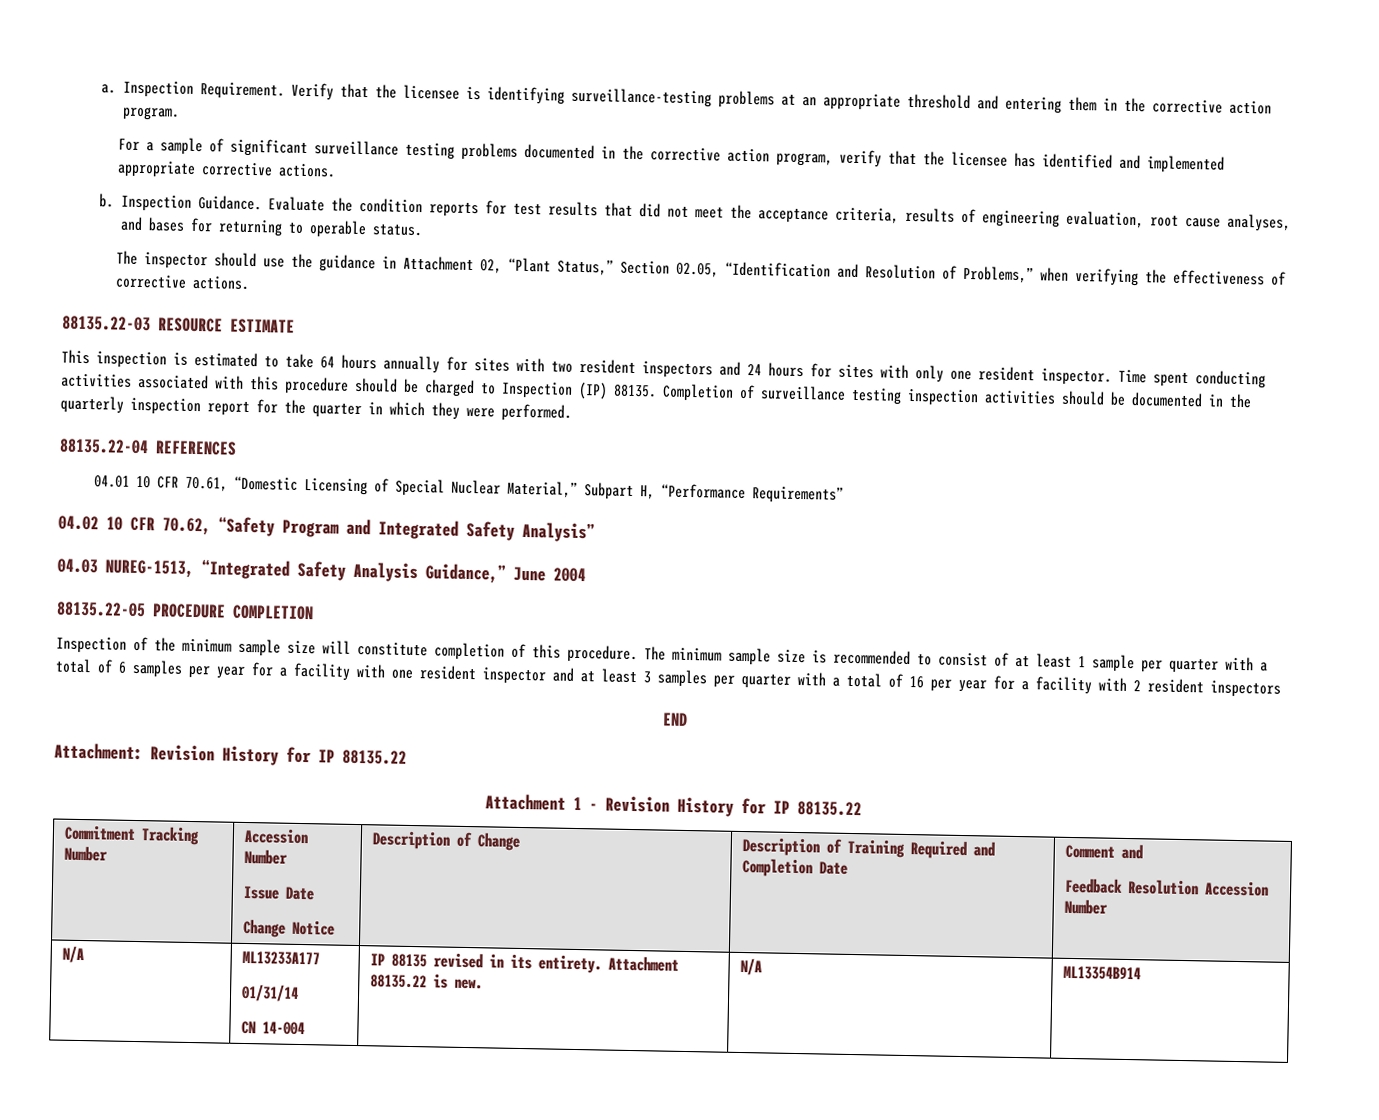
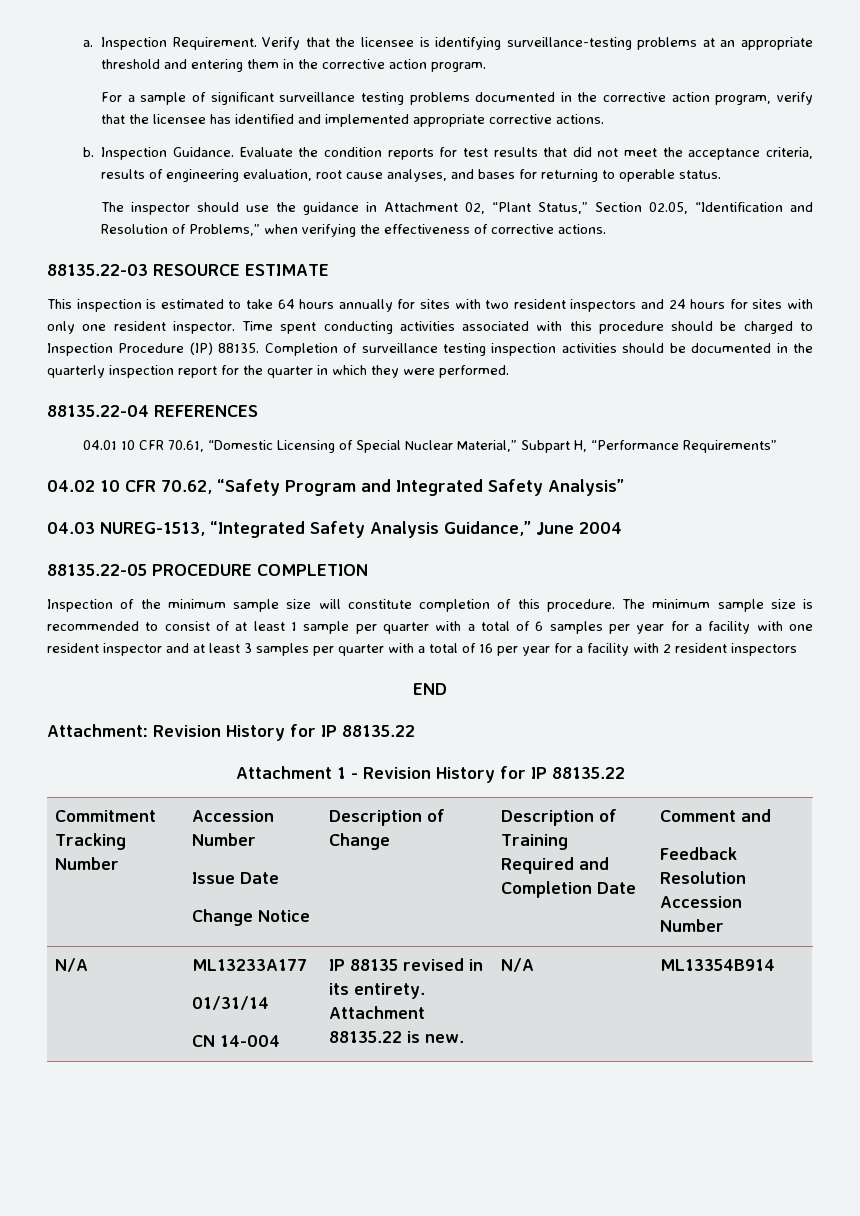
- Time spent conducting activities associated with this procedure should be charged to Inspection (IP) 88135.
+ Time spent conducting activities associated with this procedure should be charged to Inspection Procedure (IP) 88135.

